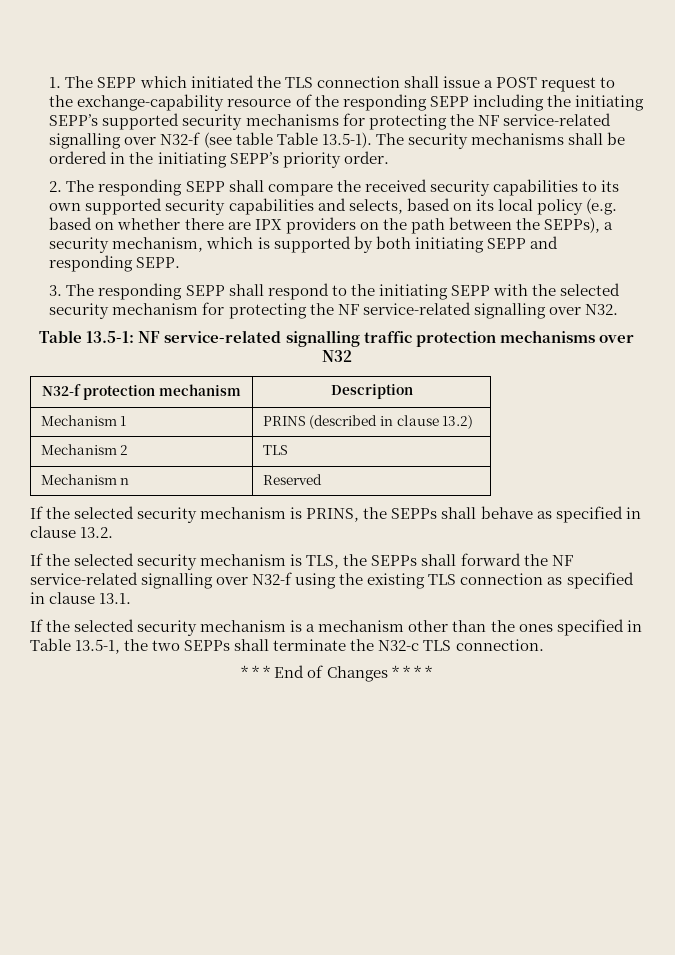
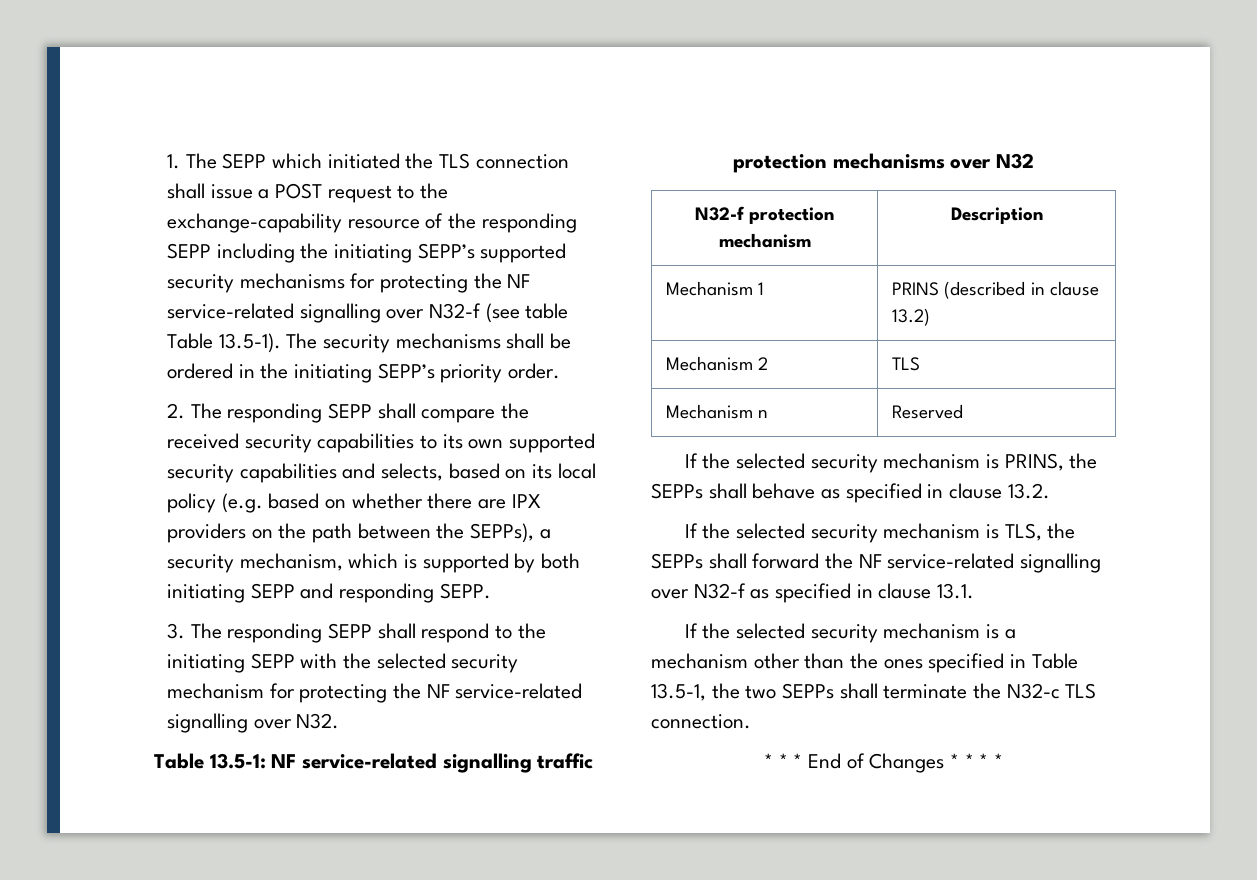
- If the selected security mechanism is TLS, the SEPPs shall forward the NF service-related signalling over N32-f using the existing TLS connection as specified in clause 13.1.
+ If the selected security mechanism is TLS, the SEPPs shall forward the NF service-related signalling over N32-f as specified in clause 13.1.

